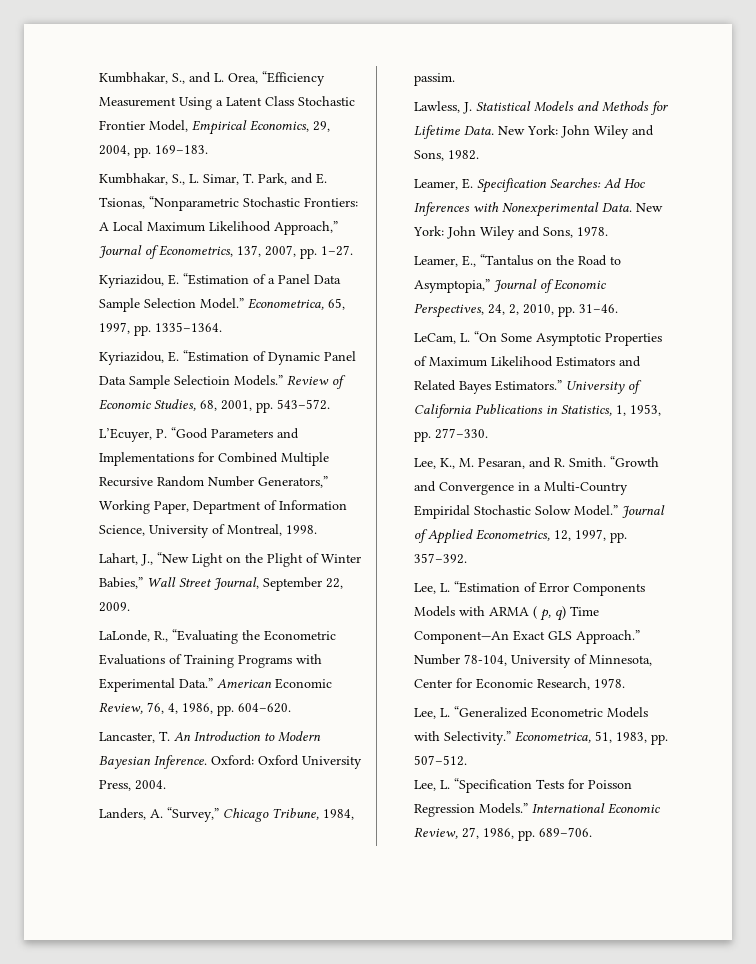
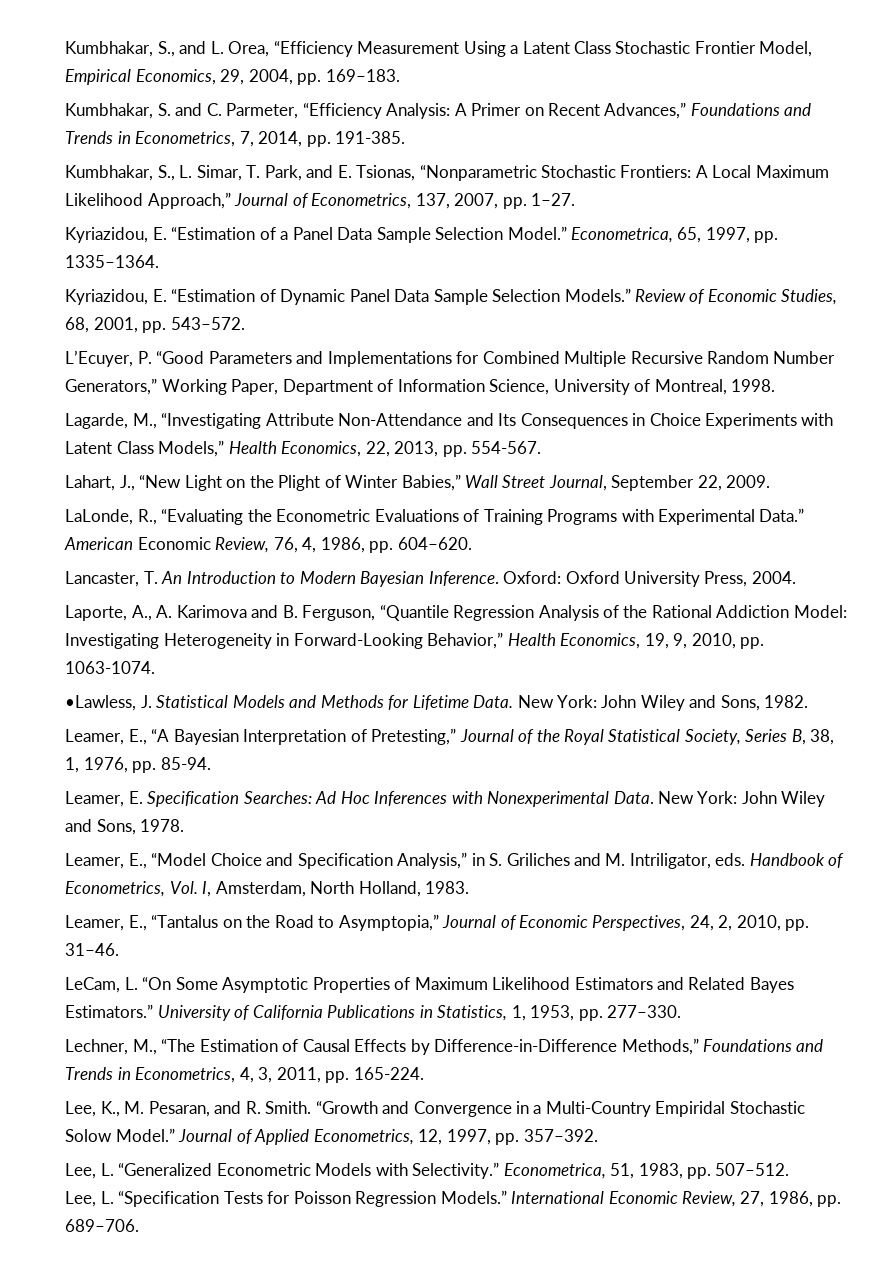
+ Kumbhakar, S. and C. Parmeter, “Efficiency Analysis: A Primer on Recent Advances,” Foundations and Trends in Econometrics, 7, 2014, pp. 191-385.
- Kyriazidou, E. “Estimation of Dynamic Panel Data Sample Selectioin Models.”
+ Kyriazidou, E. “Estimation of Dynamic Panel Data Sample Selection Models.”
+ Lagarde, M., “Investigating Attribute Non-Attendance and Its Consequences in Choice Experiments with Latent Class Models,” Health Economics, 22, 2013, pp. 554-567.
- Landers, A. “Survey,” Chicago Tribune, 1984, passim.
- Lawless, J. Statistical Models and Methods for Lifetime Data.
+ Laporte, A., A. Karimova and B. Ferguson, “Quantile Regression Analysis of the Rational Addiction Model: Investigating Heterogeneity in Forward-Looking Behavior,” Health Economics, 19, 9, 2010, pp. 1063-1074.
+ •Lawless, J. Statistical Models and Methods for Lifetime Data.
+ Leamer, E., “A Bayesian Interpretation of Pretesting,” Journal of the Royal Statistical Society, Series B, 38, 1, 1976, pp. 85-94.
+ Leamer, E., “Model Choice and Specification Analysis,” in S. Griliches and M. Intriligator, eds. Handbook of Econometrics, Vol. I, Amsterdam, North Holland, 1983.
+ Lechner, M., “The Estimation of Causal Effects by Difference-in-Difference Methods,” Foundations and Trends in Econometrics, 4, 3, 2011, pp. 165-224.
- Lee, L. “Estimation of Error Components Models with ARMA ( p, q) Time Component—An Exact GLS Approach.” Number 78-104, University of Minnesota, Center for Economic Research, 1978.

